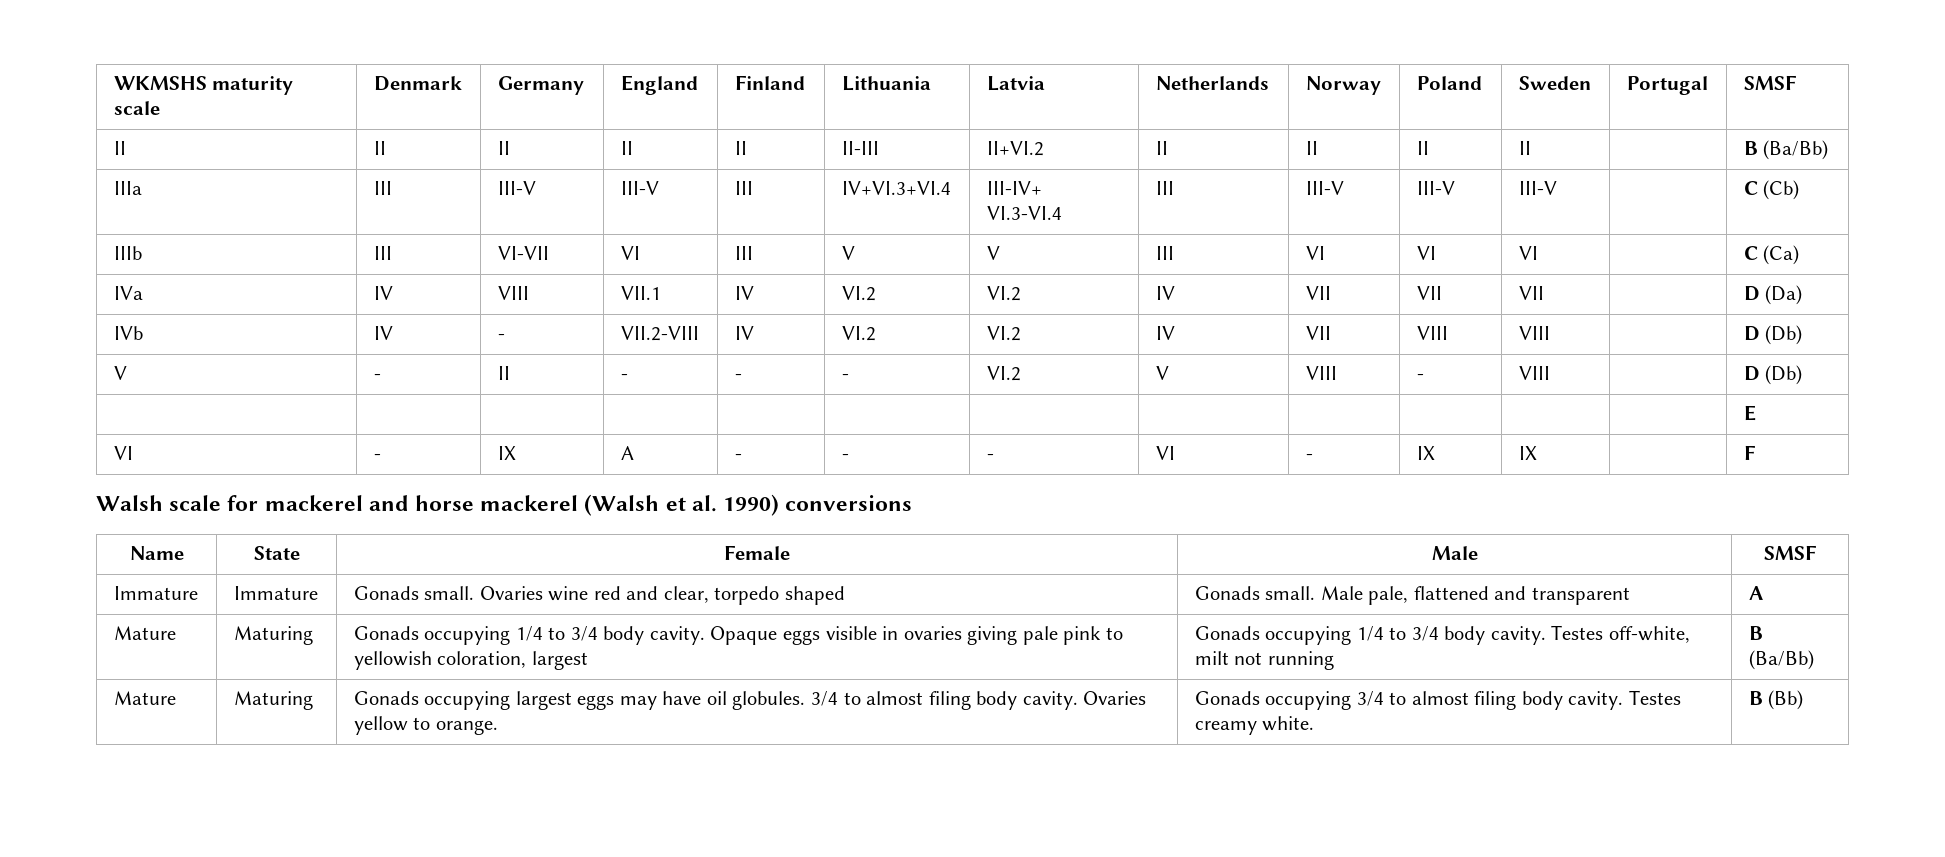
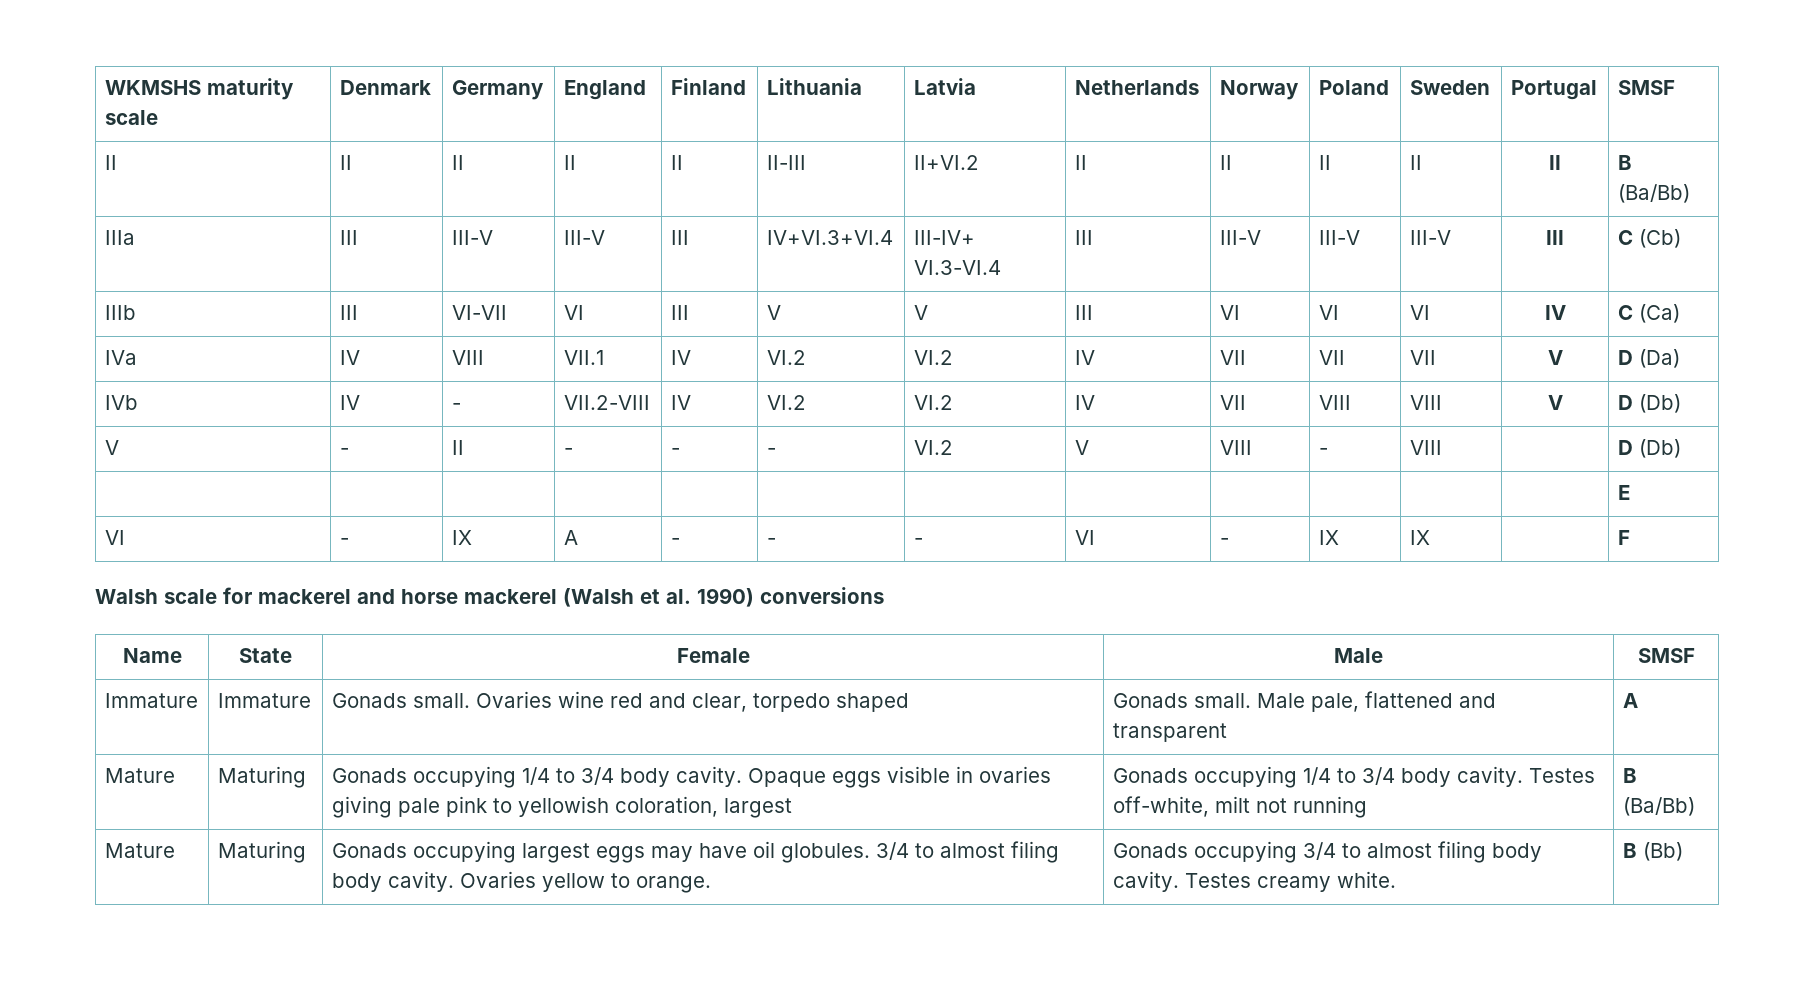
- II | II | II | II | II | II-III | II+VI.2 | II | II | II | II | | B (Ba/Bb)
+ II | II | II | II | II | II-III | II+VI.2 | II | II | II | II | II | B (Ba/Bb)
- IIIa | III | III-V | III-V | III | IV+VI.3+VI.4 | III-IV+ VI.3-VI.4 | III | III-V | III-V | III-V | | C (Cb)
+ IIIa | III | III-V | III-V | III | IV+VI.3+VI.4 | III-IV+ VI.3-VI.4 | III | III-V | III-V | III-V | III | C (Cb)
- IIIb | III | VI-VII | VI | III | V | V | III | VI | VI | VI | | C (Ca)
+ IIIb | III | VI-VII | VI | III | V | V | III | VI | VI | VI | IV | C (Ca)
- IVa | IV | VIII | VII.1 | IV | VI.2 | VI.2 | IV | VII | VII | VII | | D (Da)
+ IVa | IV | VIII | VII.1 | IV | VI.2 | VI.2 | IV | VII | VII | VII | V | D (Da)
- IVb | IV | - | VII.2-VIII | IV | VI.2 | VI.2 | IV | VII | VIII | VIII | | D (Db)
+ IVb | IV | - | VII.2-VIII | IV | VI.2 | VI.2 | IV | VII | VIII | VIII | V | D (Db)

